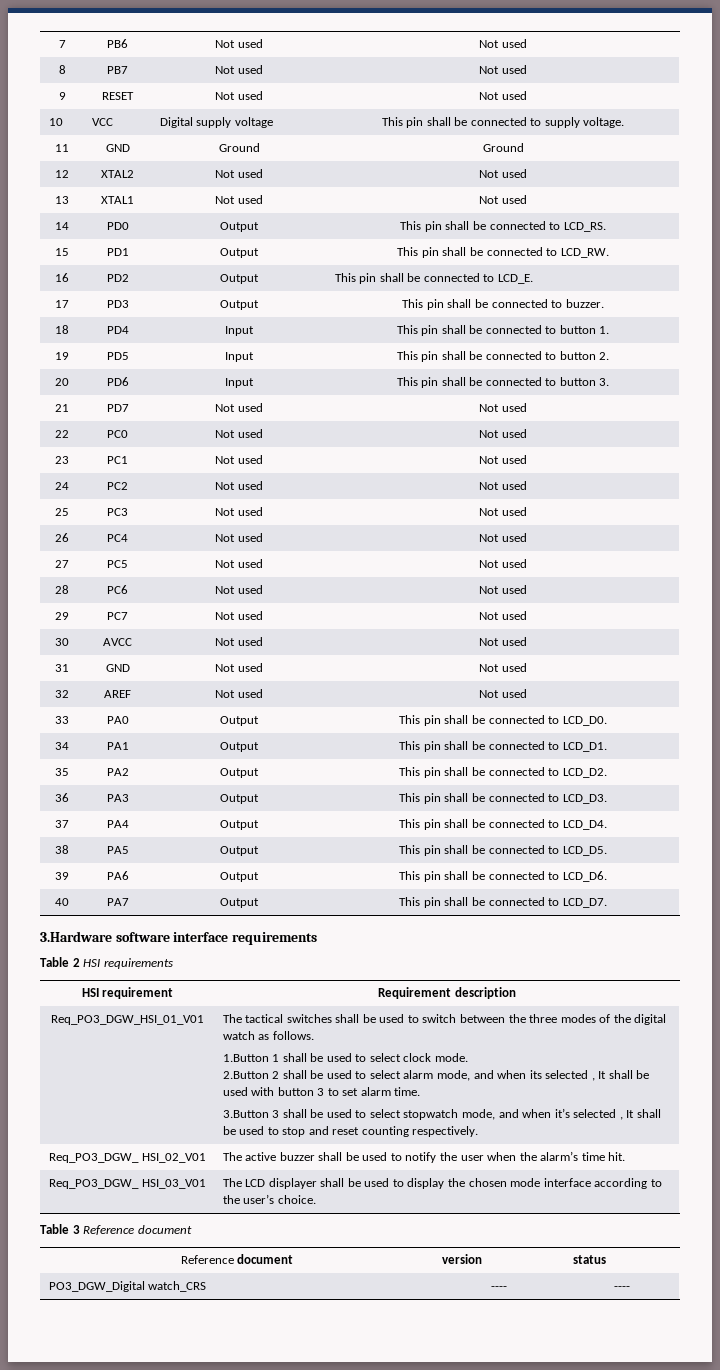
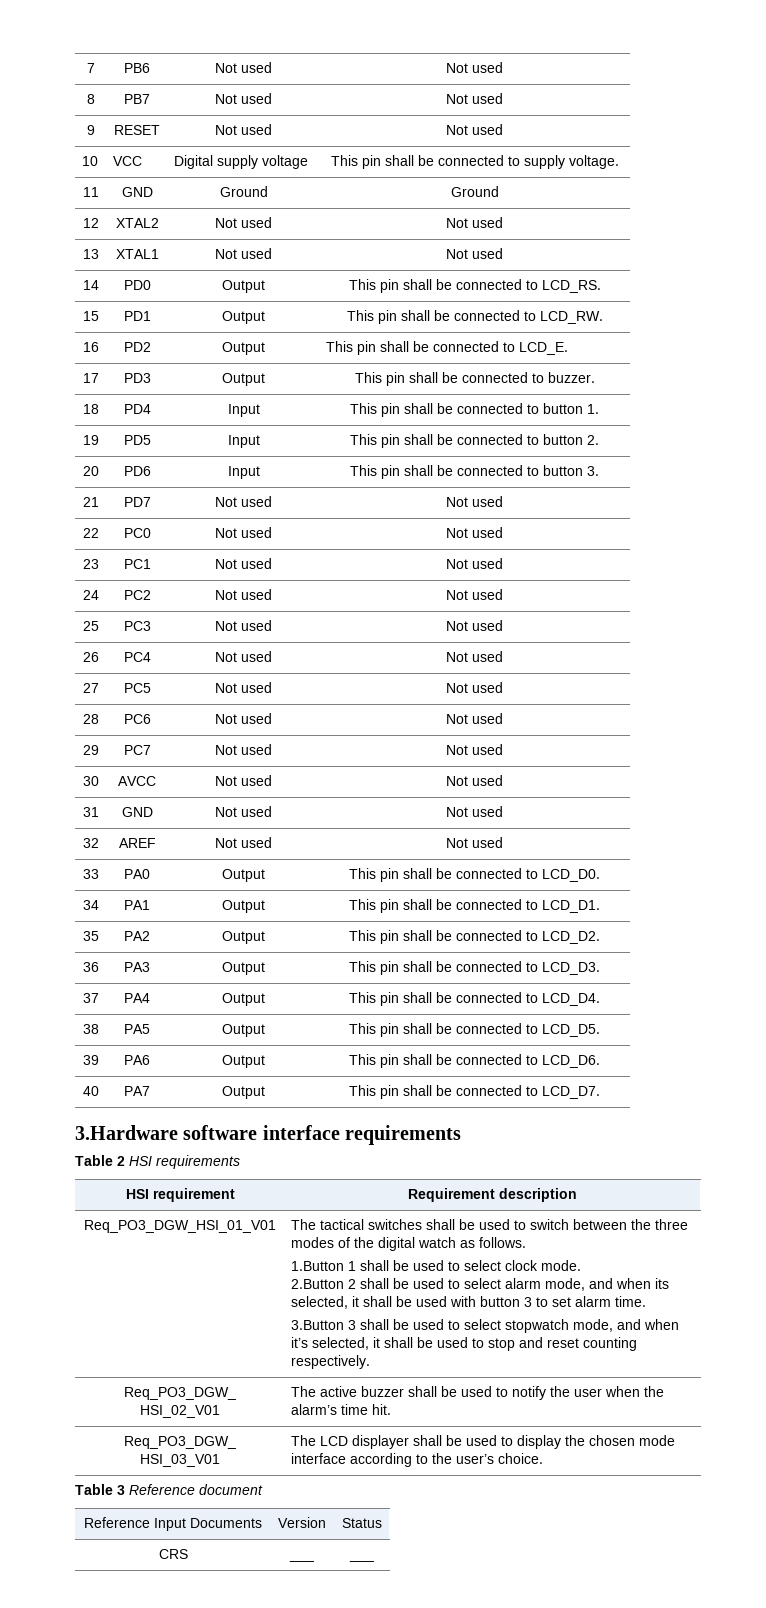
- 2.Button 2 shall be used to select alarm mode, and when its selected , It shall be used with button 3 to set alarm time.
+ 2.Button 2 shall be used to select alarm mode, and when its selected, it shall be used with button 3 to set alarm time.
- 3.Button 3 shall be used to select stopwatch mode, and when it’s selected , It shall be used to stop and reset counting respectively.
+ 3.Button 3 shall be used to select stopwatch mode, and when it’s selected, it shall be used to stop and reset counting respectively.
- Reference document | version | status
- PO3_DGW_Digital watch_CRS | ---- | ----
+ Reference Input Documents | Version | Status
+ CRS | ___ | ___

